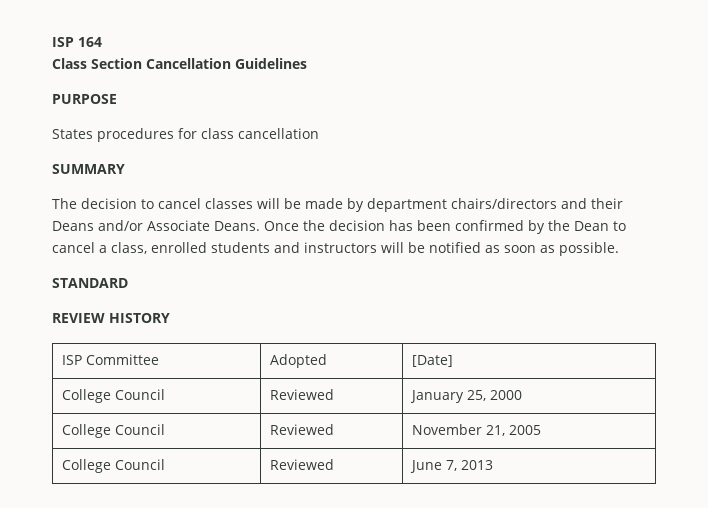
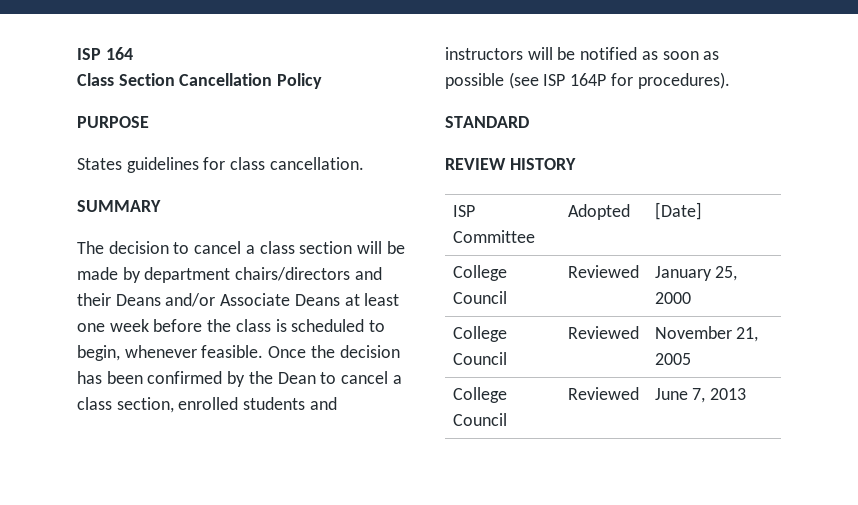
- Class Section Cancellation Guidelines
+ Class Section Cancellation Policy
- States procedures for class cancellation
+ States guidelines for class cancellation.
- The decision to cancel classes will be made by department chairs/directors and their Deans and/or Associate Deans.
+ The decision to cancel a class section will be made by department chairs/directors and their Deans and/or Associate Deans at least one week before the class is scheduled to begin, whenever feasible.
- Once the decision has been confirmed by the Dean to cancel a class, enrolled students and instructors will be notified as soon as possible.
+ Once the decision has been confirmed by the Dean to cancel a class section, enrolled students and instructors will be notified as soon as possible (see ISP 164P for procedures).

